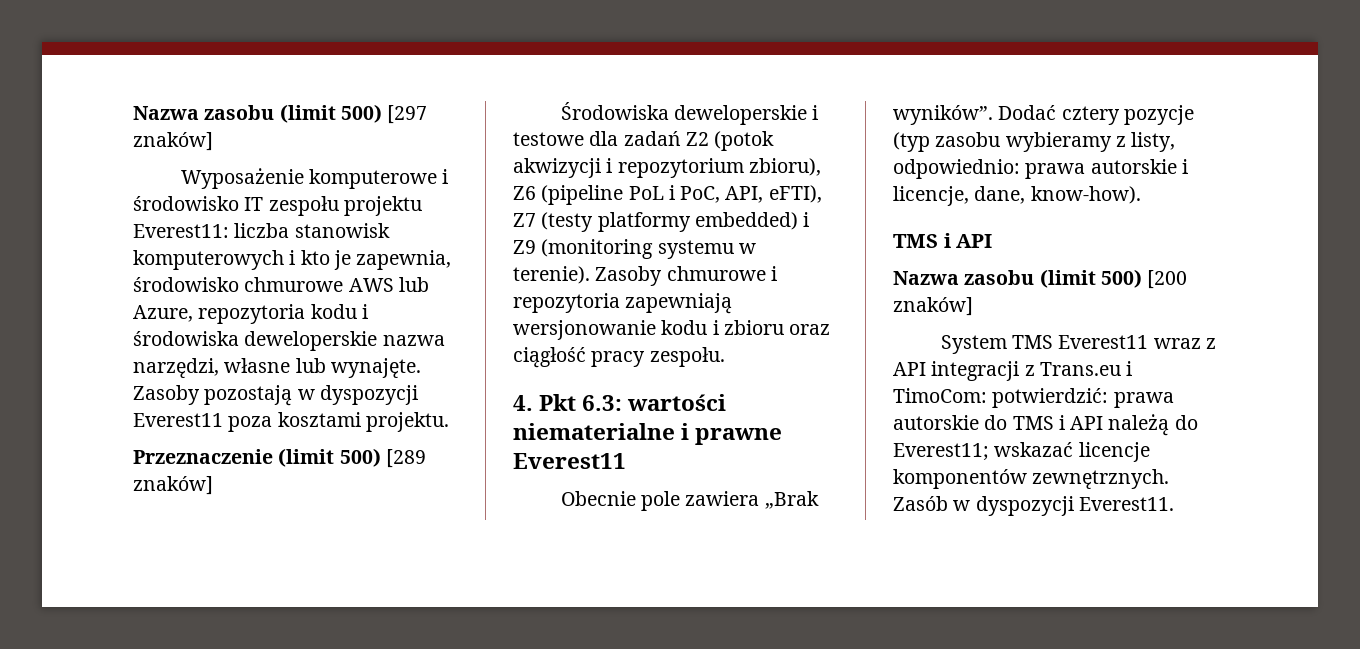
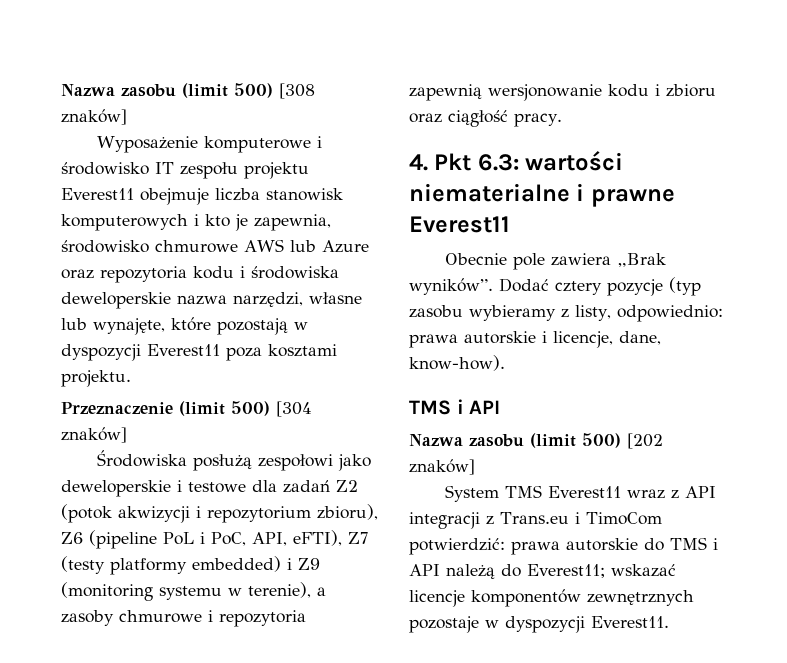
- Nazwa zasobu (limit 500) [297 znaków]
+ Nazwa zasobu (limit 500) [308 znaków]
- Wyposażenie komputerowe i środowisko IT zespołu projektu Everest11: liczba stanowisk komputerowych i kto je zapewnia, środowisko chmurowe AWS lub Azure, repozytoria kodu i środowiska deweloperskie nazwa narzędzi, własne lub wynajęte. Zasoby pozostają w dyspozycji Everest11 poza kosztami projektu.
+ Wyposażenie komputerowe i środowisko IT zespołu projektu Everest11 obejmuje liczba stanowisk komputerowych i kto je zapewnia, środowisko chmurowe AWS lub Azure oraz repozytoria kodu i środowiska deweloperskie nazwa narzędzi, własne lub wynajęte, które pozostają w dyspozycji Everest11 poza kosztami projektu.
- Przeznaczenie (limit 500) [289 znaków]
+ Przeznaczenie (limit 500) [304 znaków]
- Środowiska deweloperskie i testowe dla zadań Z2 (potok akwizycji i repozytorium zbioru), Z6 (pipeline PoL i PoC, API, eFTI), Z7 (testy platformy embedded) i Z9 (monitoring systemu w terenie). Zasoby chmurowe i repozytoria zapewniają wersjonowanie kodu i zbioru oraz ciągłość pracy zespołu.
+ Środowiska posłużą zespołowi jako deweloperskie i testowe dla zadań Z2 (potok akwizycji i repozytorium zbioru), Z6 (pipeline PoL i PoC, API, eFTI), Z7 (testy platformy embedded) i Z9 (monitoring systemu w terenie), a zasoby chmurowe i repozytoria zapewnią wersjonowanie kodu i zbioru oraz ciągłość pracy.
- Nazwa zasobu (limit 500) [200 znaków]
+ Nazwa zasobu (limit 500) [202 znaków]
- System TMS Everest11 wraz z API integracji z Trans.eu i TimoCom: potwierdzić: prawa autorskie do TMS i API należą do Everest11; wskazać licencje komponentów zewnętrznych. Zasób w dyspozycji Everest11.
+ System TMS Everest11 wraz z API integracji z Trans.eu i TimoCom potwierdzić: prawa autorskie do TMS i API należą do Everest11; wskazać licencje komponentów zewnętrznych pozostaje w dyspozycji Everest11.

